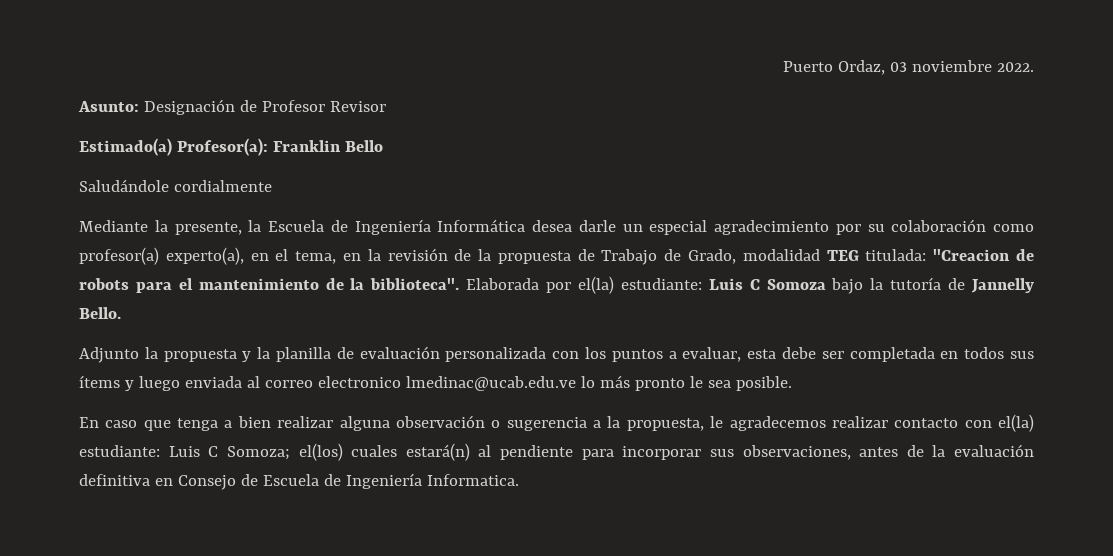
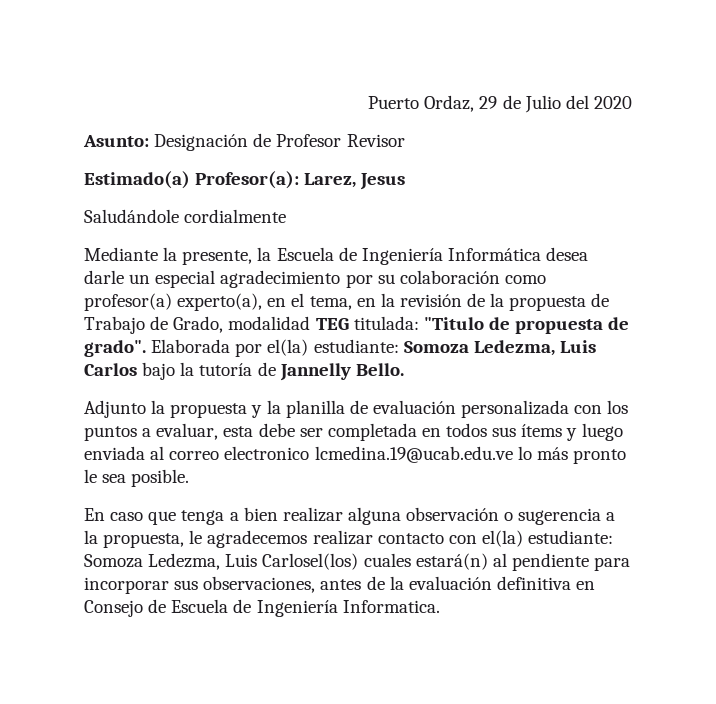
- Puerto Ordaz, 03 noviembre 2022.
+ Puerto Ordaz, 29 de Julio del 2020
- Estimado(a) Profesor(a): Franklin Bello
+ Estimado(a) Profesor(a): Larez, Jesus
- Mediante la presente, la Escuela de Ingeniería Informática desea darle un especial agradecimiento por su colaboración como profesor(a) experto(a), en el tema, en la revisión de la propuesta de Trabajo de Grado, modalidad TEG titulada: "Creacion de robots para el mantenimiento de la biblioteca". Elaborada por el(la) estudiante: Luis C Somoza bajo la tutoría de Jannelly Bello.
+ Mediante la presente, la Escuela de Ingeniería Informática desea darle un especial agradecimiento por su colaboración como profesor(a) experto(a), en el tema, en la revisión de la propuesta de Trabajo de Grado, modalidad TEG titulada: "Titulo de propuesta de grado". Elaborada por el(la) estudiante: Somoza Ledezma, Luis Carlos bajo la tutoría de Jannelly Bello.
- Adjunto la propuesta y la planilla de evaluación personalizada con los puntos a evaluar, esta debe ser completada en todos sus ítems y luego enviada al correo electronico lmedinac@ucab.edu.ve lo más pronto le sea posible.
+ Adjunto la propuesta y la planilla de evaluación personalizada con los puntos a evaluar, esta debe ser completada en todos sus ítems y luego enviada al correo electronico lcmedina.19@ucab.edu.ve lo más pronto le sea posible.
- En caso que tenga a bien realizar alguna observación o sugerencia a la propuesta, le agradecemos realizar contacto con el(la) estudiante: Luis C Somoza; el(los) cuales estará(n) al pendiente para incorporar sus observaciones, antes de la evaluación definitiva en Consejo de Escuela de Ingeniería Informatica.
+ En caso que tenga a bien realizar alguna observación o sugerencia a la propuesta, le agradecemos realizar contacto con el(la) estudiante: Somoza Ledezma, Luis Carlosel(los) cuales estará(n) al pendiente para incorporar sus observaciones, antes de la evaluación definitiva en Consejo de Escuela de Ingeniería Informatica.

